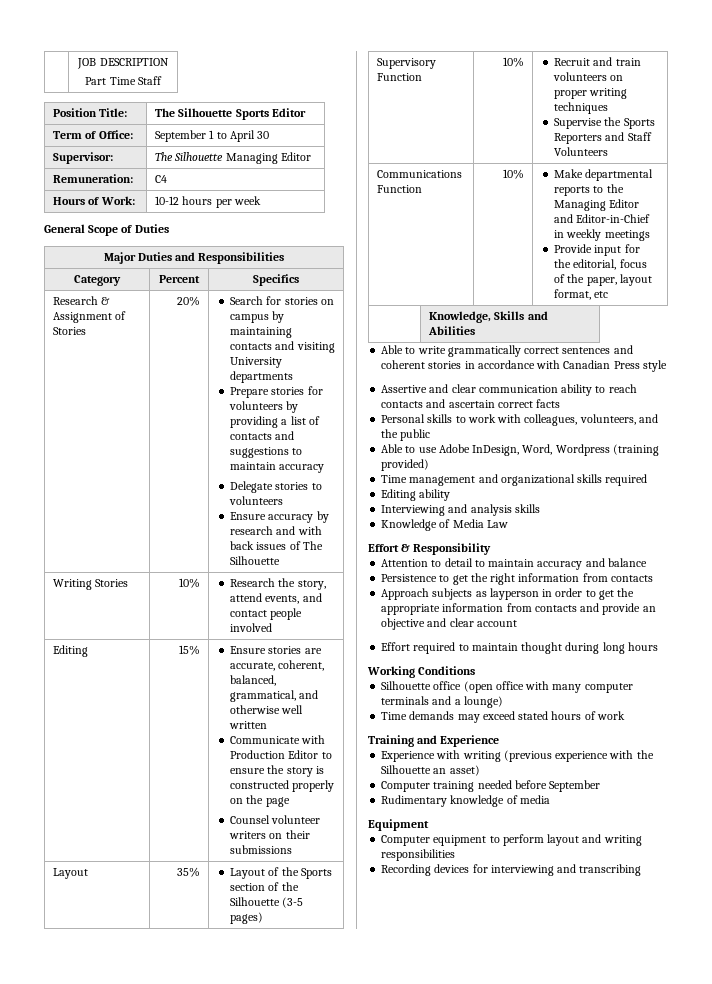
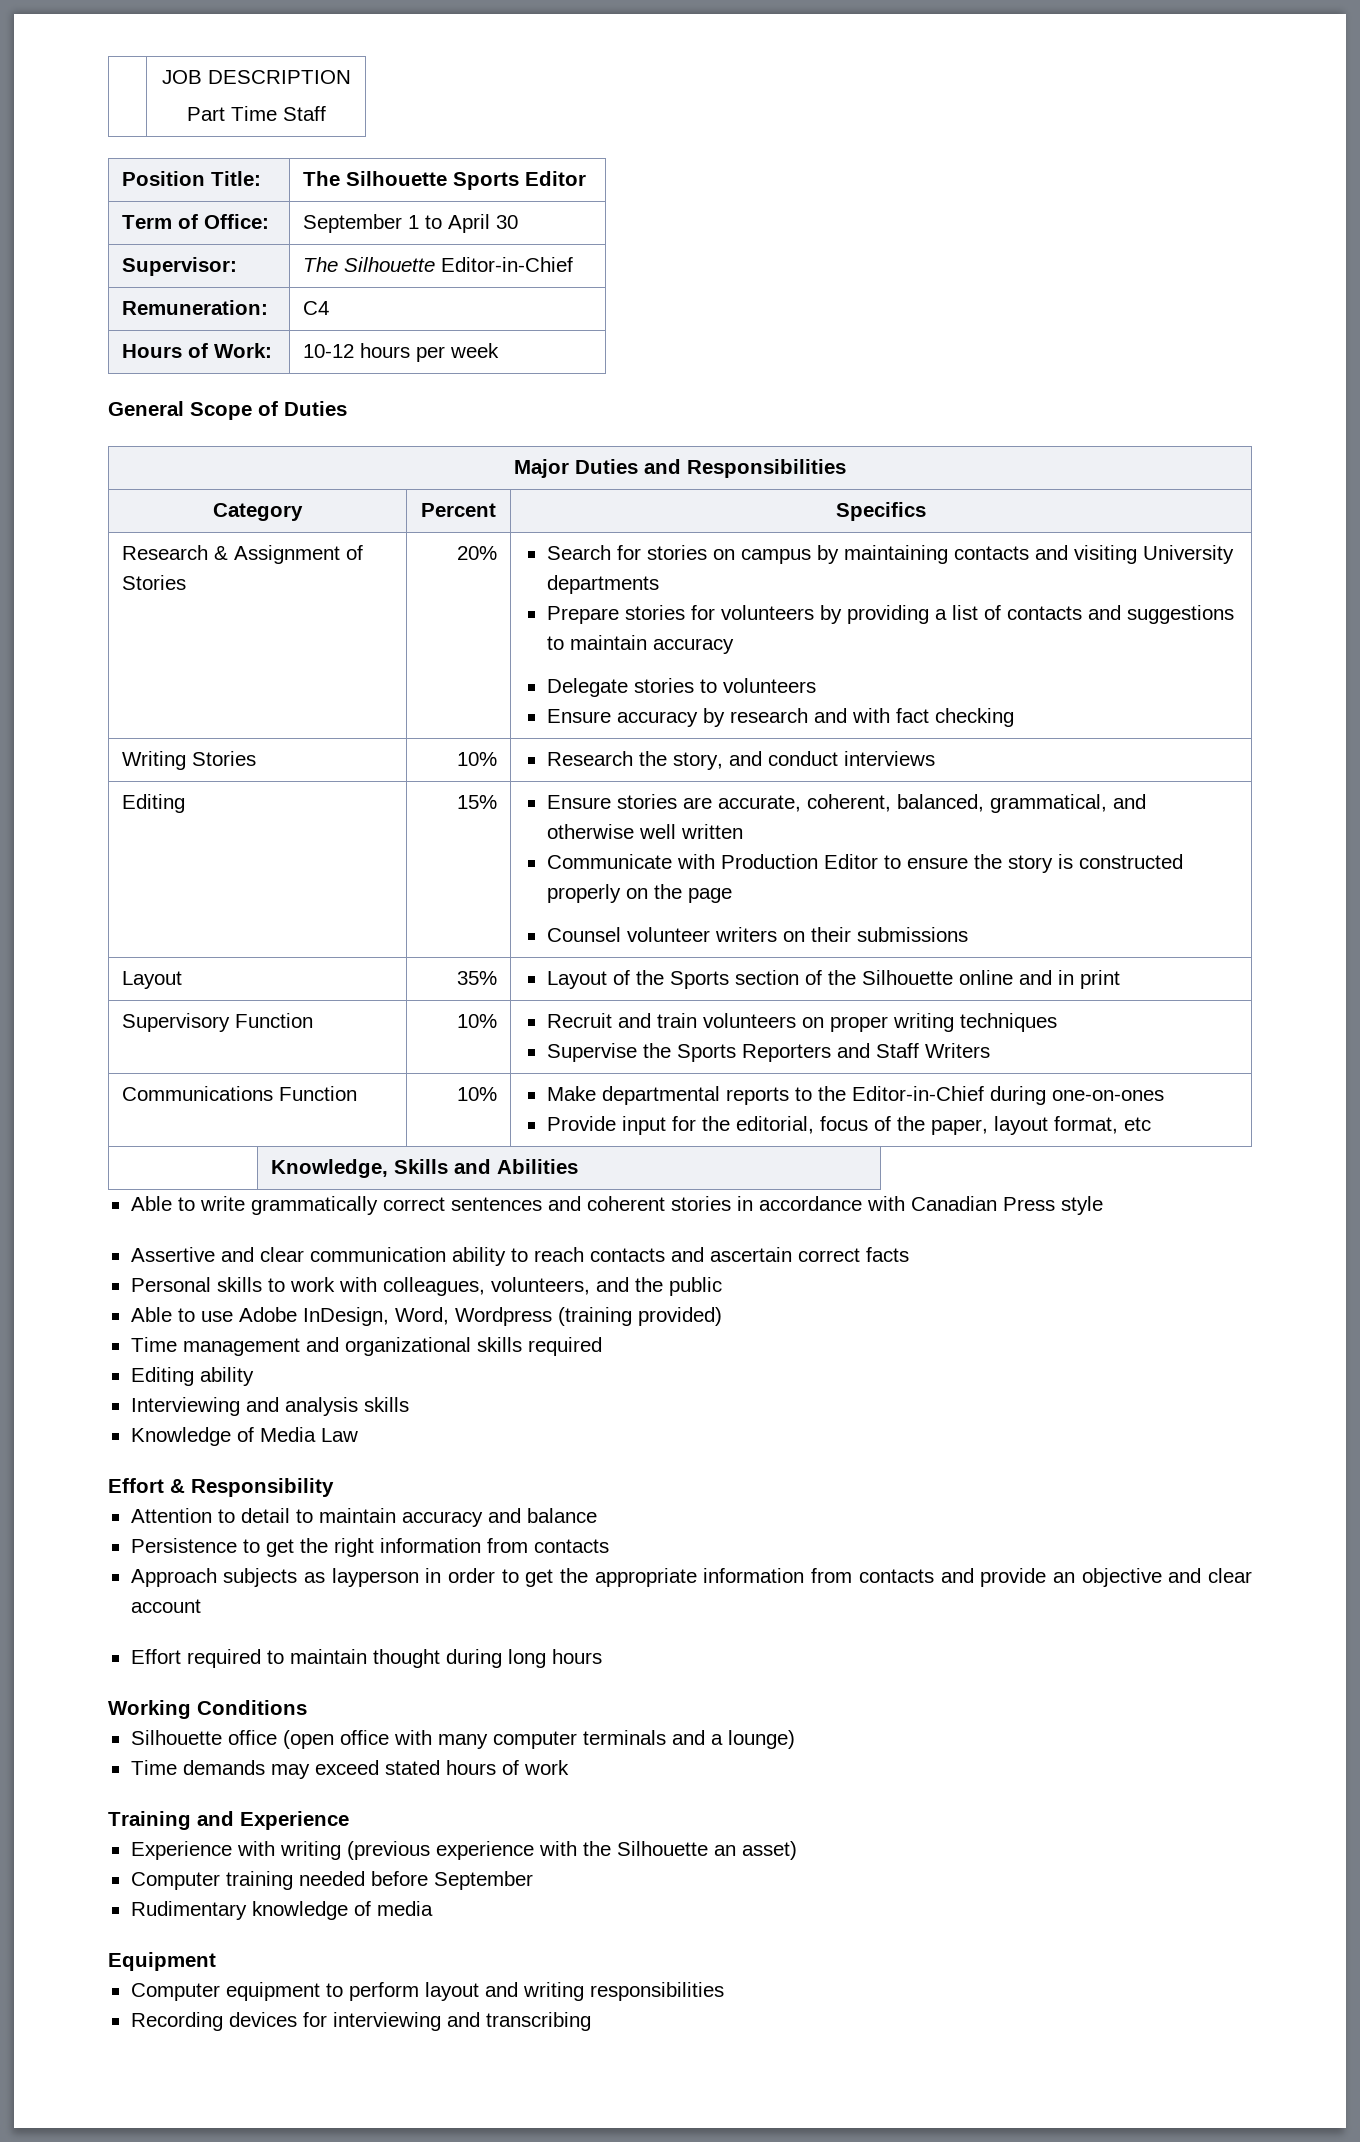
- Supervisor: | The Silhouette Managing Editor
+ Supervisor: | The Silhouette Editor-in-Chief
- Ensure accuracy by research and with back issues of The Silhouette
+ Ensure accuracy by research and with fact checking
- Writing Stories | 10% | Research the story, attend events, and contact people involved
+ Writing Stories | 10% | Research the story, and conduct interviews
- Layout | 35% | Layout of the Sports section of the Silhouette (3-5 pages)
+ Layout | 35% | Layout of the Sports section of the Silhouette online and in print
  Supervisory Function | 10% | Recruit and train volunteers on proper writing techniques
- Supervise the Sports Reporters and Staff Volunteers
+ Supervise the Sports Reporters and Staff Writers
- Communications Function | 10% | Make departmental reports to the Managing Editor and Editor-in-Chief in weekly meetings
+ Communications Function | 10% | Make departmental reports to the Editor-in-Chief during one-on-ones

